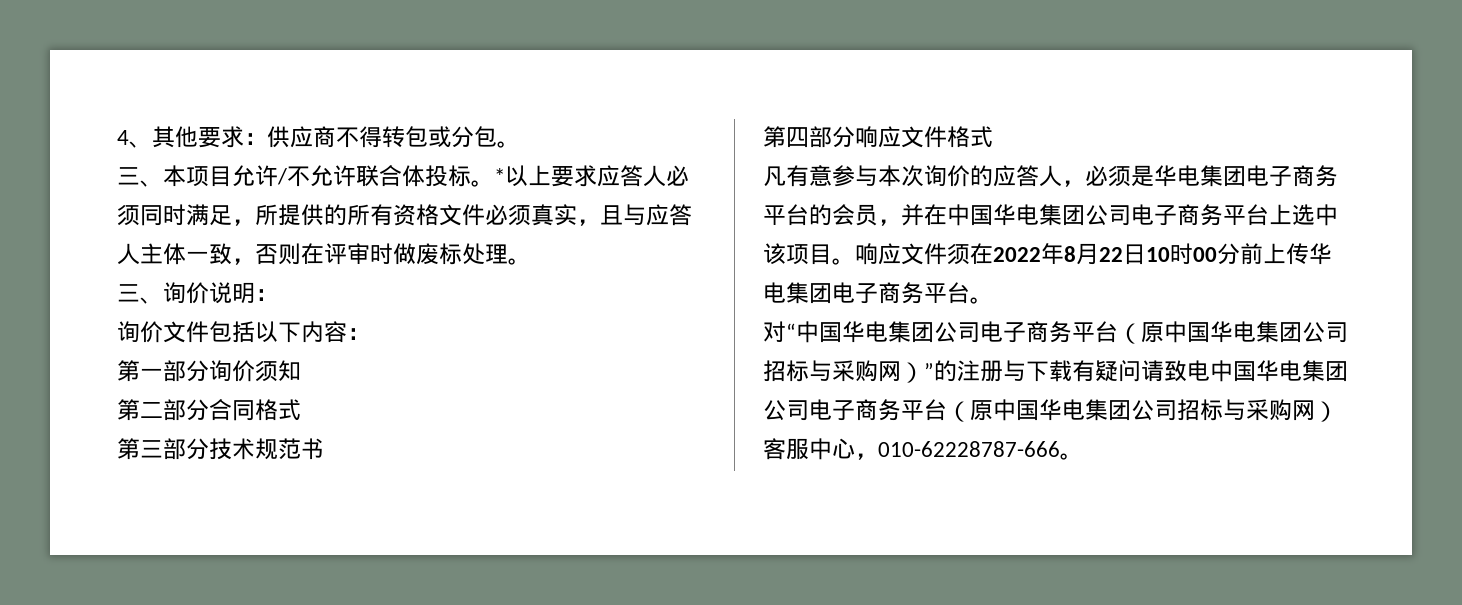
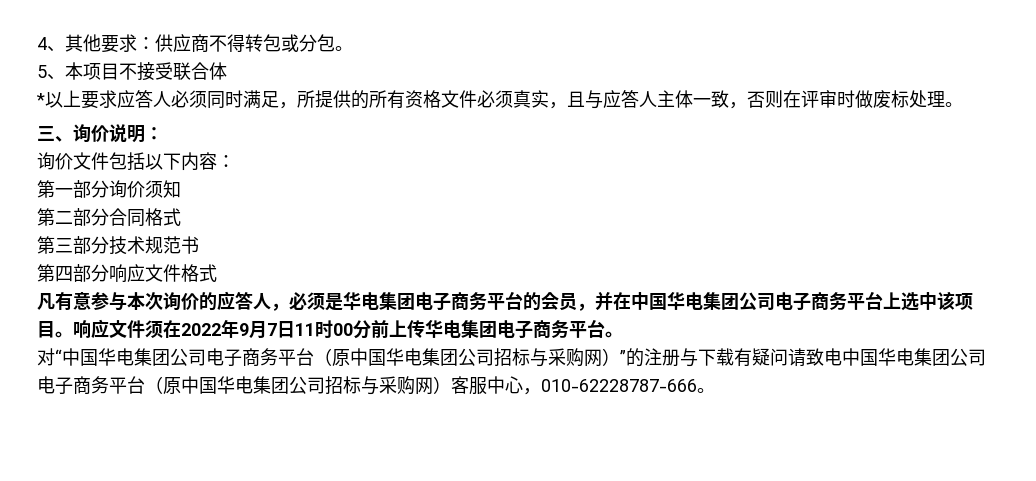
- 三、本项目允许/不允许联合体投标。*以上要求应答人必须同时满足，所提供的所有资格文件必须真实，且与应答人主体一致，否则在评审时做废标处理。
+ 5、本项目不接受联合体
+ *以上要求应答人必须同时满足，所提供的所有资格文件必须真实，且与应答人主体一致，否则在评审时做废标处理。
- 响应文件须在2022年8月22日10时00分前上传华电集团电子商务平台。
+ 响应文件须在2022年9月7日11时00分前上传华电集团电子商务平台。

